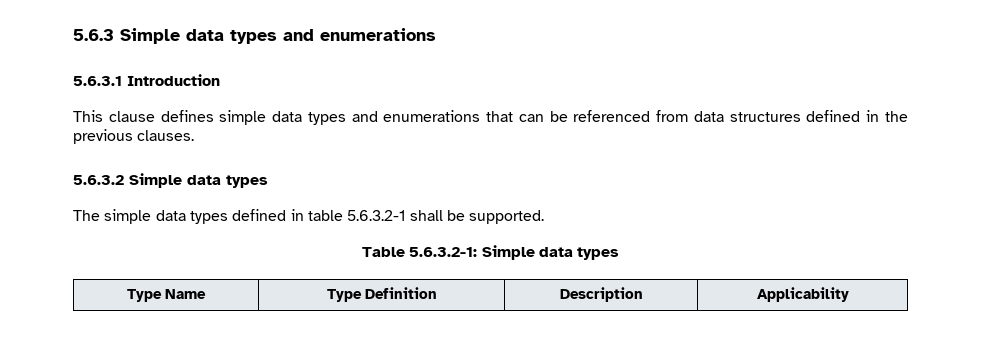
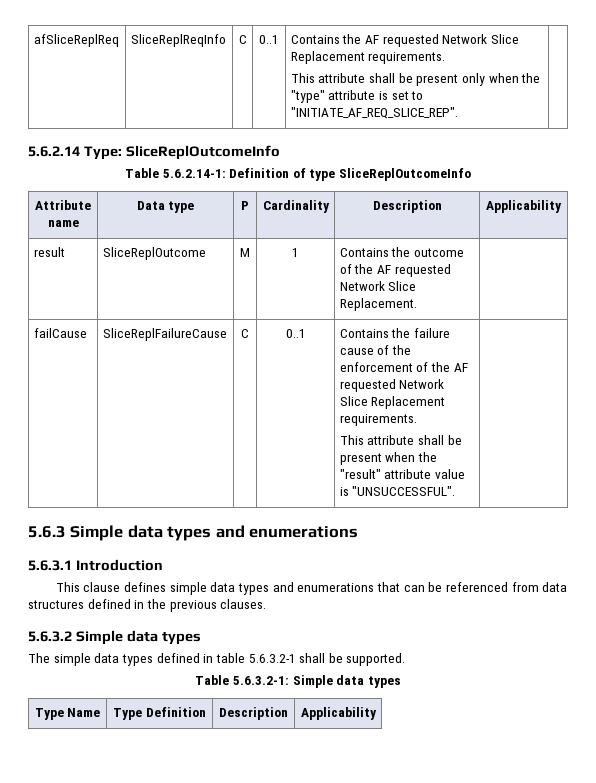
+ afSliceReplReq | SliceReplReqInfo | C | 0..1 | Contains the AF requested Network Slice Replacement requirements.
+ This attribute shall be present only when the "type" attribute is set to "INITIATE_AF_REQ_SLICE_REP". |
+ 5.6.2.14 Type: SliceReplOutcomeInfo
+ Table 5.6.2.14-1: Definition of type SliceReplOutcomeInfo
+ Attribute name | Data type | P | Cardinality | Description | Applicability
+ result | SliceReplOutcome | M | 1 | Contains the outcome of the AF requested Network Slice Replacement. |
+ failCause | SliceReplFailureCause | C | 0..1 | Contains the failure cause of the enforcement of the AF requested Network Slice Replacement requirements.
+ This attribute shall be present when the "result" attribute value is "UNSUCCESSFUL". |

